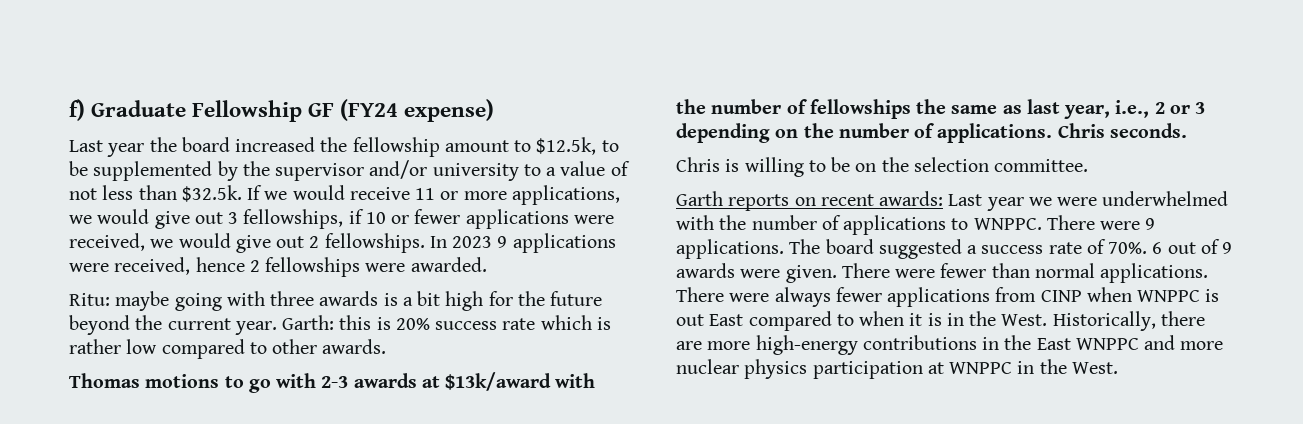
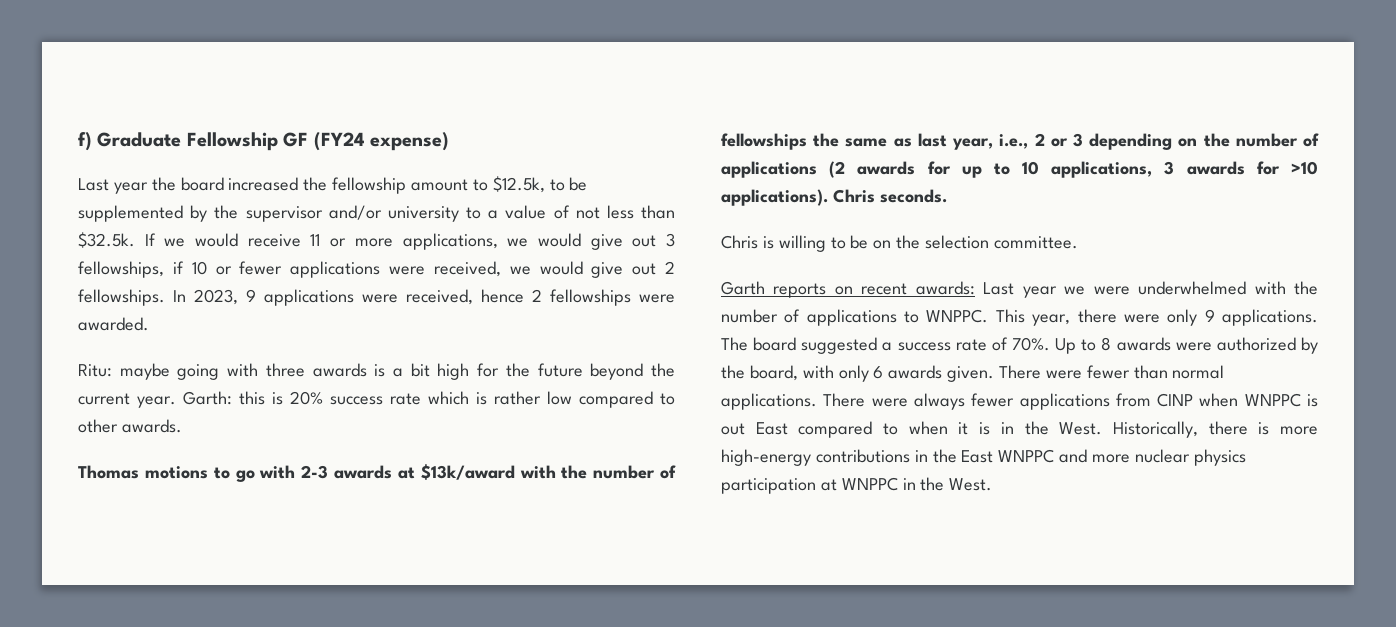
- In 2023 9 applications were received, hence 2 fellowships were awarded.
+ In 2023, 9 applications were received, hence 2 fellowships were awarded.
- Thomas motions to go with 2-3 awards at $13k/award with the number of fellowships the same as last year, i.e., 2 or 3 depending on the number of applications.
+ Thomas motions to go with 2-3 awards at $13k/award with the number of fellowships the same as last year, i.e., 2 or 3 depending on the number of applications (2 awards for up to 10 applications, 3 awards for >10 applications).
- There were 9 applications.
+ This year, there were only 9 applications.
- 6 out of 9 awards were given.
+ Up to 8 awards were authorized by the board, with only 6 awards given.
- Historically, there are more high-energy contributions in the East WNPPC and more nuclear physics participation at WNPPC in the West.
+ Historically, there is more high-energy contributions in the East WNPPC and more nuclear physics participation at WNPPC in the West.

